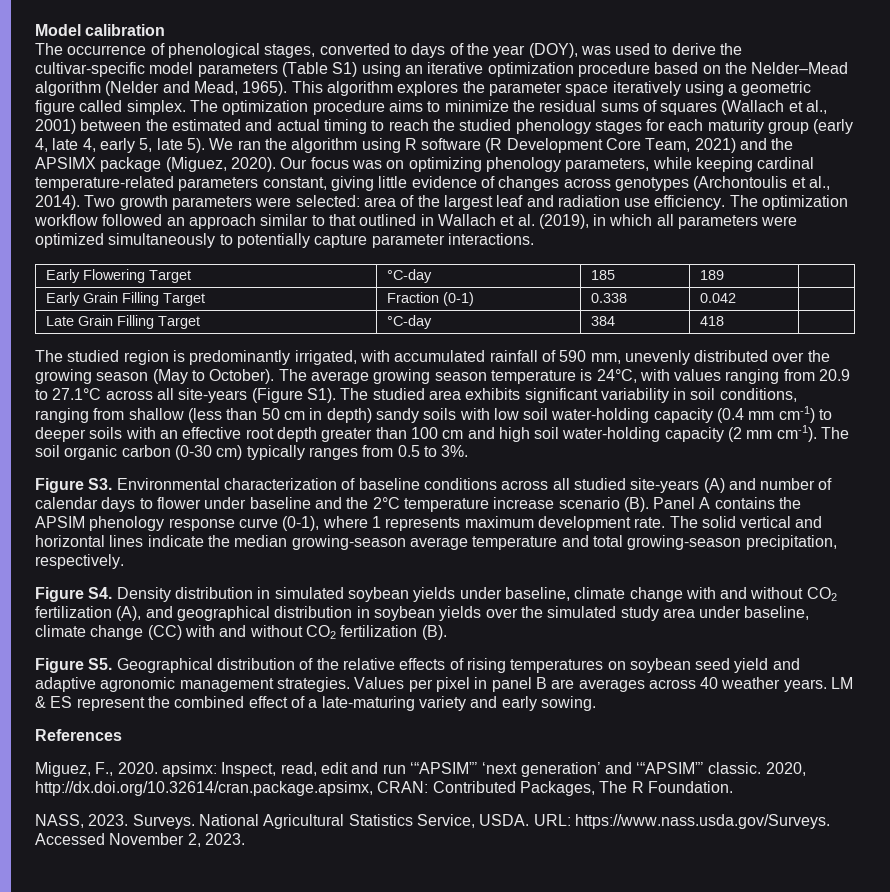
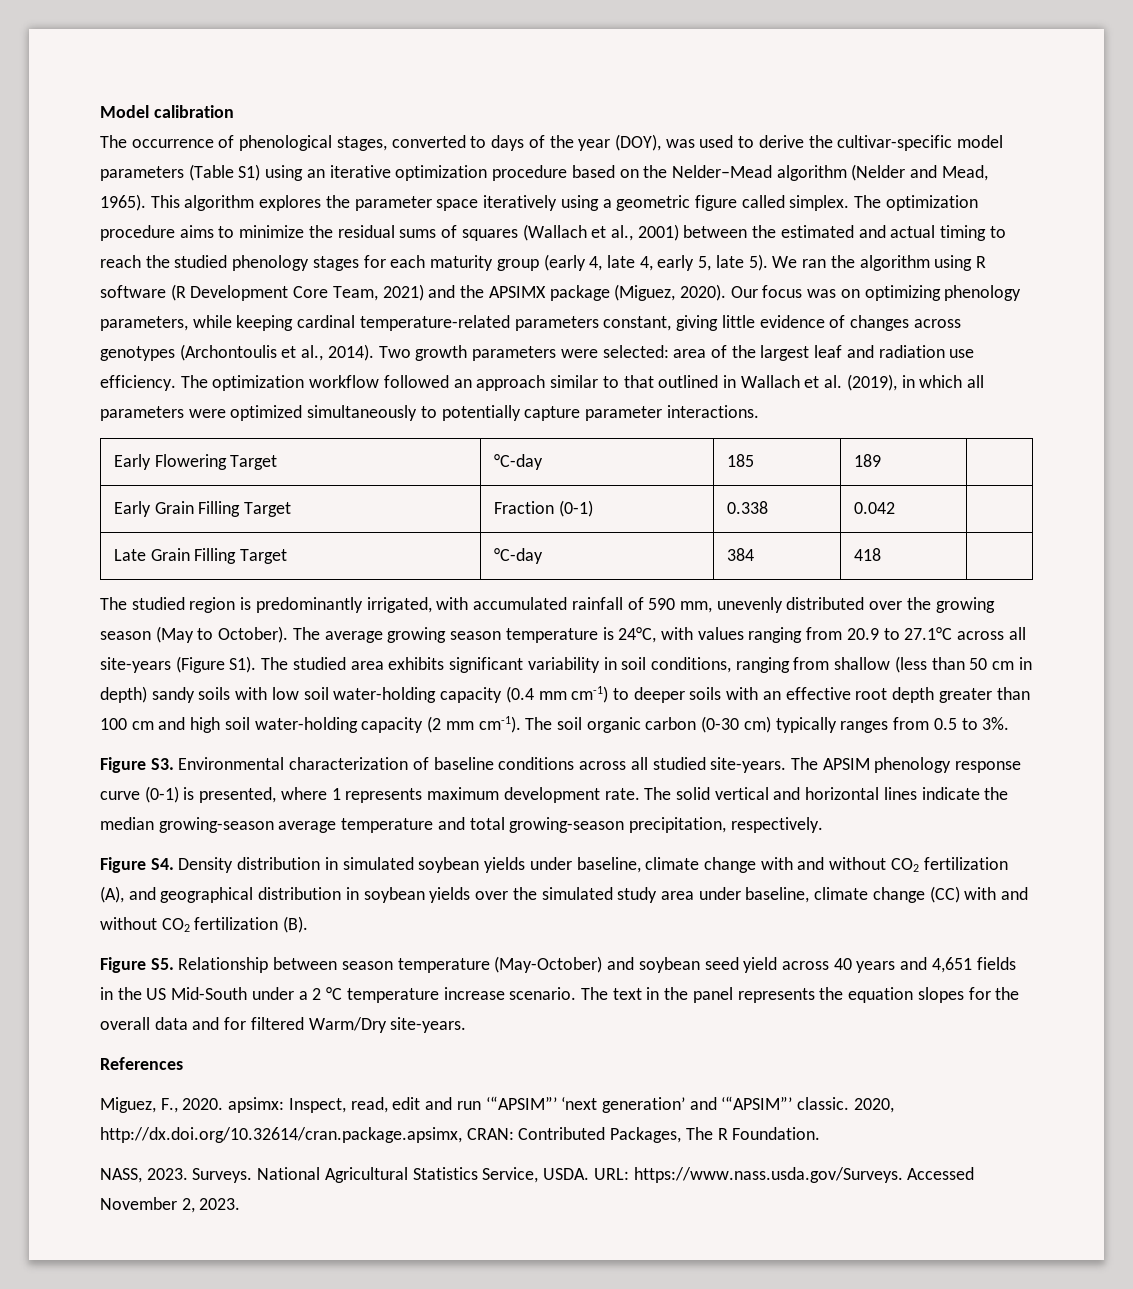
- Figure S3. Environmental characterization of baseline conditions across all studied site-years (A) and number of calendar days to flower under baseline and the 2°C temperature increase scenario (B). Panel A contains the APSIM phenology response curve (0-1), where 1 represents maximum development rate.
+ Figure S3. Environmental characterization of baseline conditions across all studied site-years. The APSIM phenology response curve (0-1) is presented, where 1 represents maximum development rate.
- Figure S5. Geographical distribution of the relative effects of rising temperatures on soybean seed yield and adaptive agronomic management strategies. Values per pixel in panel B are averages across 40 weather years. LM & ES represent the combined effect of a late-maturing variety and early sowing.
+ Figure S5. Relationship between season temperature (May-October) and soybean seed yield across 40 years and 4,651 fields in the US Mid-South under a 2 °C temperature increase scenario. The text in the panel represents the equation slopes for the overall data and for filtered Warm/Dry site-years.

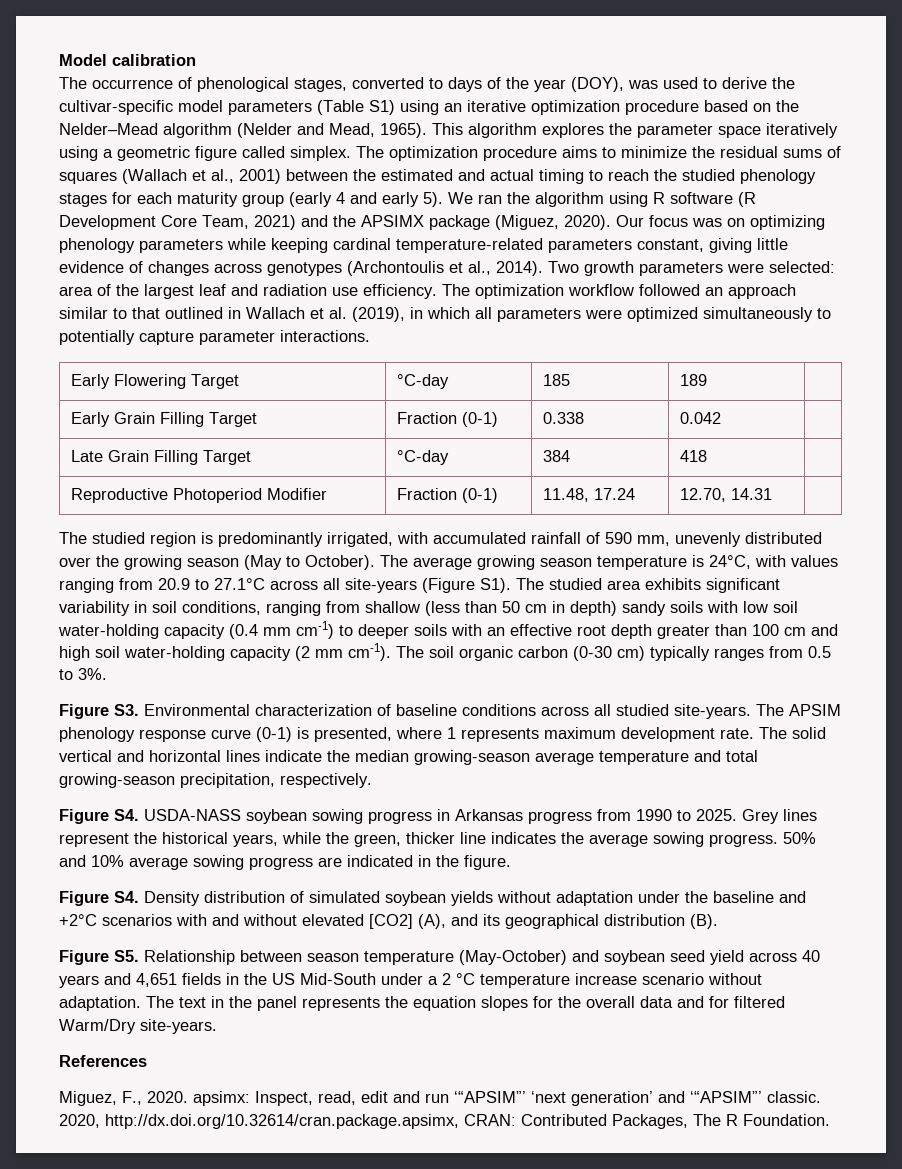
- The optimization procedure aims to minimize the residual sums of squares (Wallach et al., 2001) between the estimated and actual timing to reach the studied phenology stages for each maturity group (early 4, late 4, early 5, late 5).
+ The optimization procedure aims to minimize the residual sums of squares (Wallach et al., 2001) between the estimated and actual timing to reach the studied phenology stages for each maturity group (early 4 and early 5).
- Our focus was on optimizing phenology parameters, while keeping cardinal temperature-related parameters constant, giving little evidence of changes across genotypes (Archontoulis et al., 2014).
+ Our focus was on optimizing phenology parameters while keeping cardinal temperature-related parameters constant, giving little evidence of changes across genotypes (Archontoulis et al., 2014).
+ Reproductive Photoperiod Modifier | Fraction (0-1) | 11.48, 17.24 | 12.70, 14.31 |
+ Figure S4. USDA-NASS soybean sowing progress in Arkansas progress from 1990 to 2025. Grey lines represent the historical years, while the green, thicker line indicates the average sowing progress. 50% and 10% average sowing progress are indicated in the figure.
- Figure S4. Density distribution in simulated soybean yields under baseline, climate change with and without CO2 fertilization (A), and geographical distribution in soybean yields over the simulated study area under baseline, climate change (CC) with and without CO2 fertilization (B).
+ Figure S4. Density distribution of simulated soybean yields without adaptation under the baseline and +2°C scenarios with and without elevated [CO2] (A), and its geographical distribution (B).
- Figure S5. Relationship between season temperature (May-October) and soybean seed yield across 40 years and 4,651 fields in the US Mid-South under a 2 °C temperature increase scenario.
+ Figure S5. Relationship between season temperature (May-October) and soybean seed yield across 40 years and 4,651 fields in the US Mid-South under a 2 °C temperature increase scenario without adaptation.
- NASS, 2023. Surveys. National Agricultural Statistics Service, USDA. URL: https://www.nass.usda.gov/Surveys. Accessed November 2, 2023.

